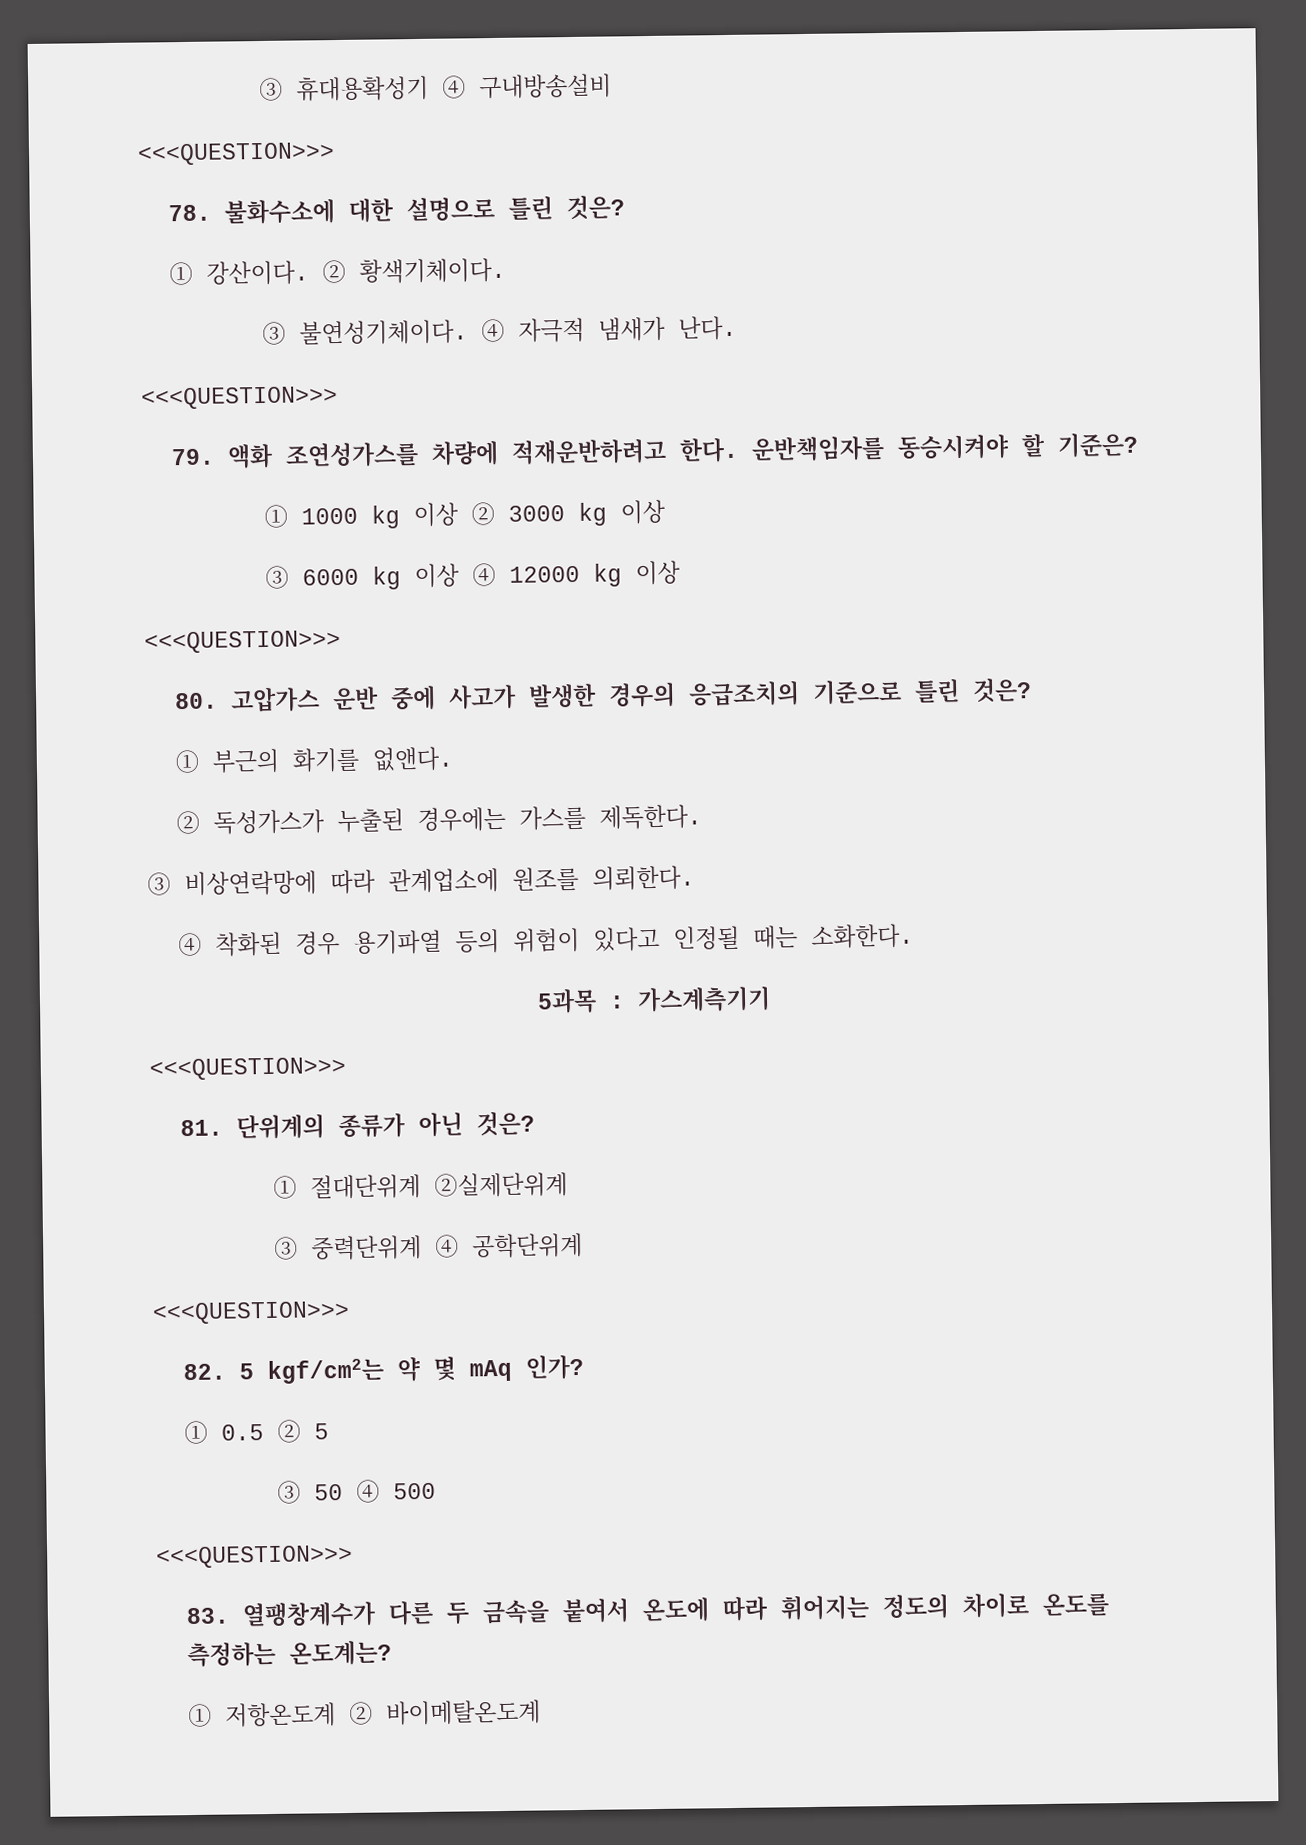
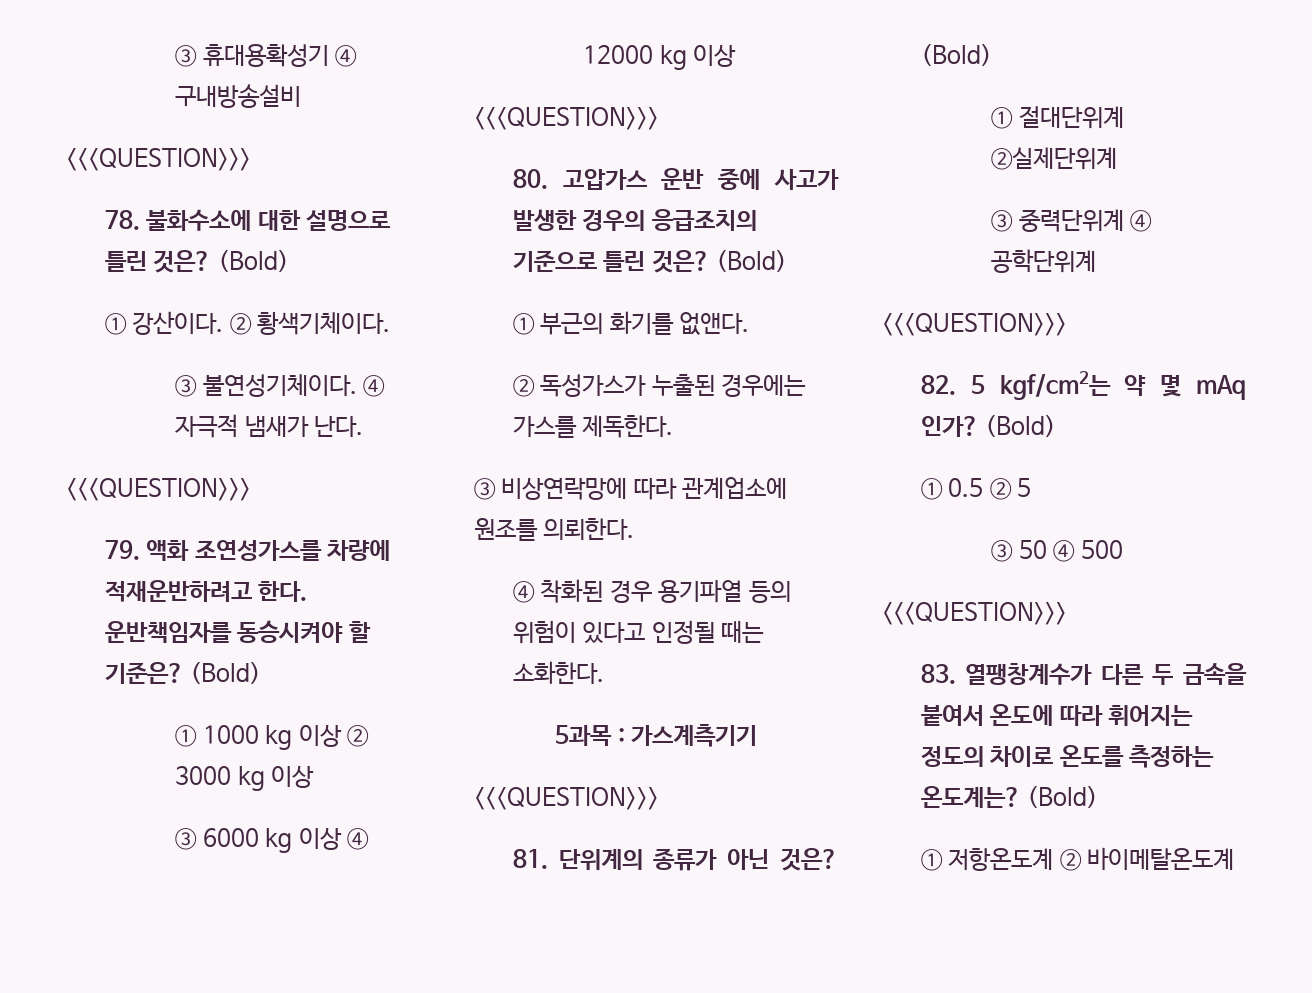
- 78. 불화수소에 대한 설명으로 틀린 것은?
+ 78. 불화수소에 대한 설명으로 틀린 것은? (Bold)
- 운반책임자를 동승시켜야 할 기준은?
+ 운반책임자를 동승시켜야 할 기준은? (Bold)
- 80. 고압가스 운반 중에 사고가 발생한 경우의 응급조치의 기준으로 틀린 것은?
+ 80. 고압가스 운반 중에 사고가 발생한 경우의 응급조치의 기준으로 틀린 것은? (Bold)
- 81. 단위계의 종류가 아닌 것은?
+ 81. 단위계의 종류가 아닌 것은? (Bold)
- 82. 5 kgf/cm2는 약 몇 mAq 인가?
+ 82. 5 kgf/cm2는 약 몇 mAq 인가? (Bold)
- 83. 열팽창계수가 다른 두 금속을 붙여서 온도에 따라 휘어지는 정도의 차이로 온도를 측정하는 온도계는?
+ 83. 열팽창계수가 다른 두 금속을 붙여서 온도에 따라 휘어지는 정도의 차이로 온도를 측정하는 온도계는? (Bold)

